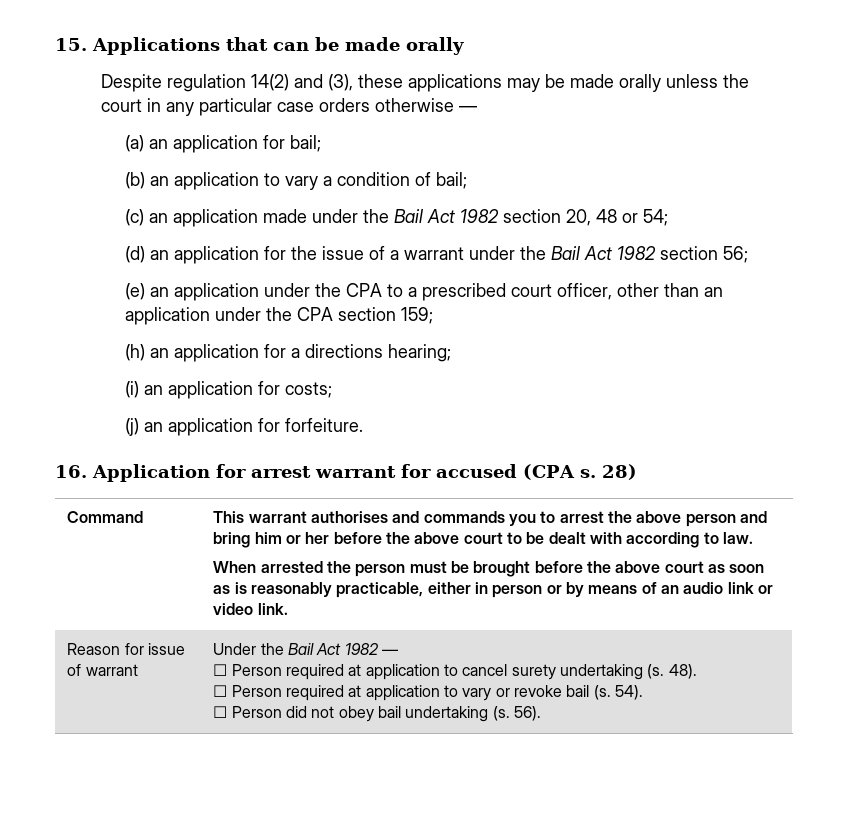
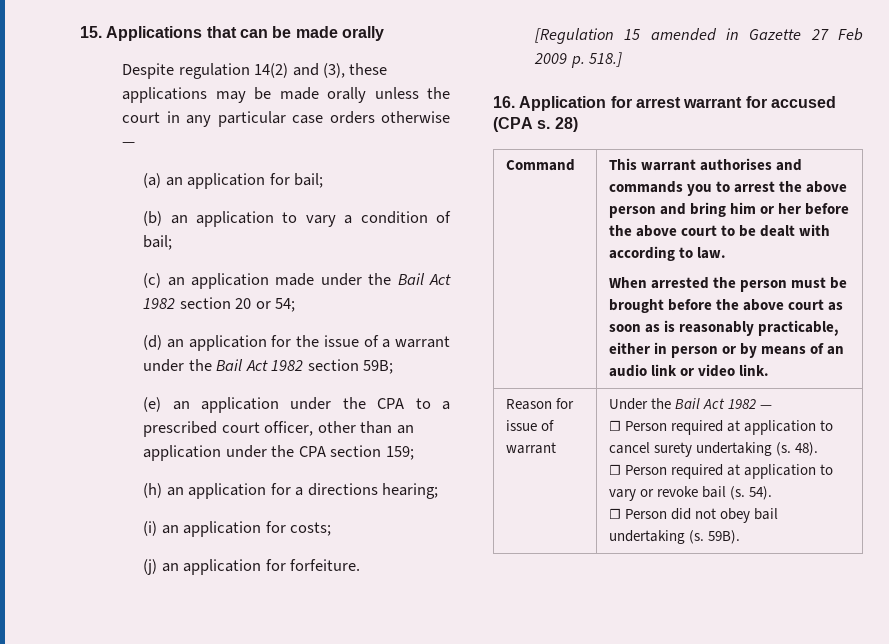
- (c) an application made under the Bail Act 1982 section 20, 48 or 54;
+ (c) an application made under the Bail Act 1982 section 20 or 54;
- (d) an application for the issue of a warrant under the Bail Act 1982 section 56;
+ (d) an application for the issue of a warrant under the Bail Act 1982 section 59B;
+ [Regulation 15 amended in Gazette 27 Feb 2009 p. 518.]
- 56).
+ 59B).

